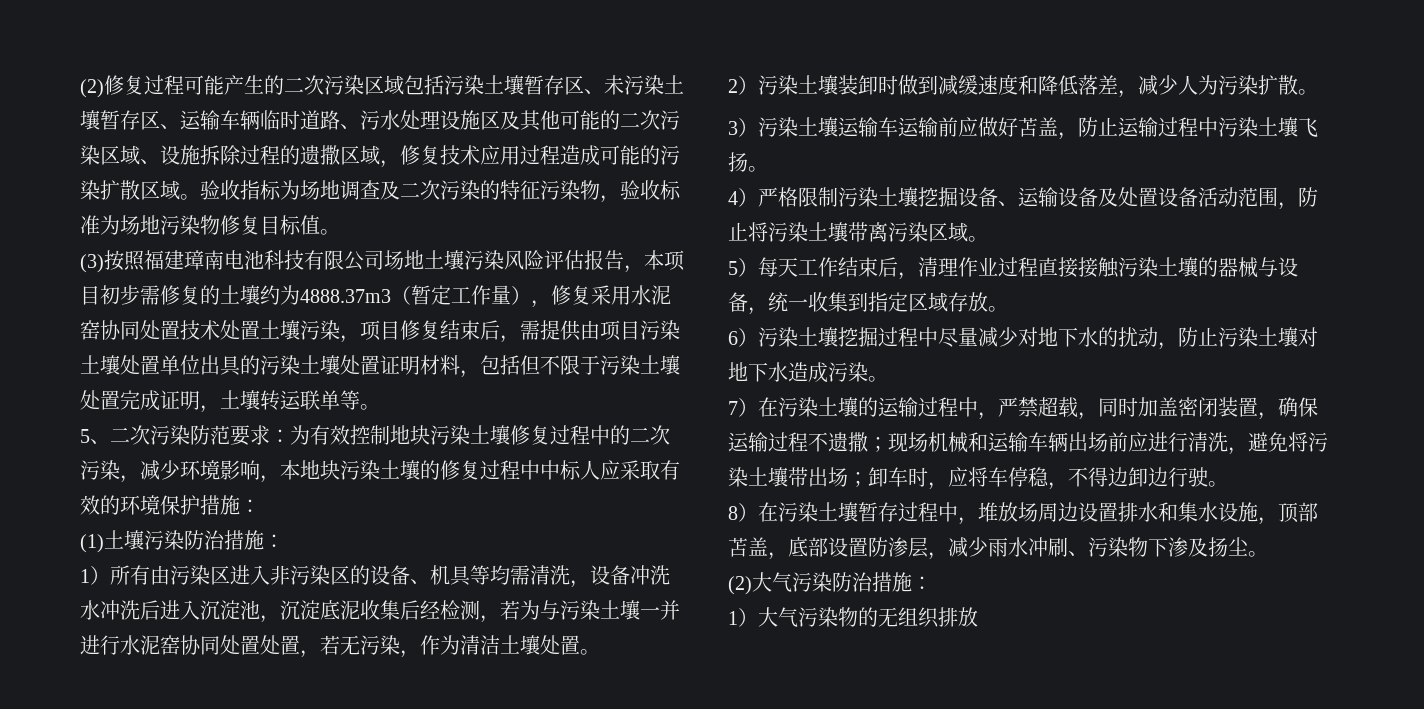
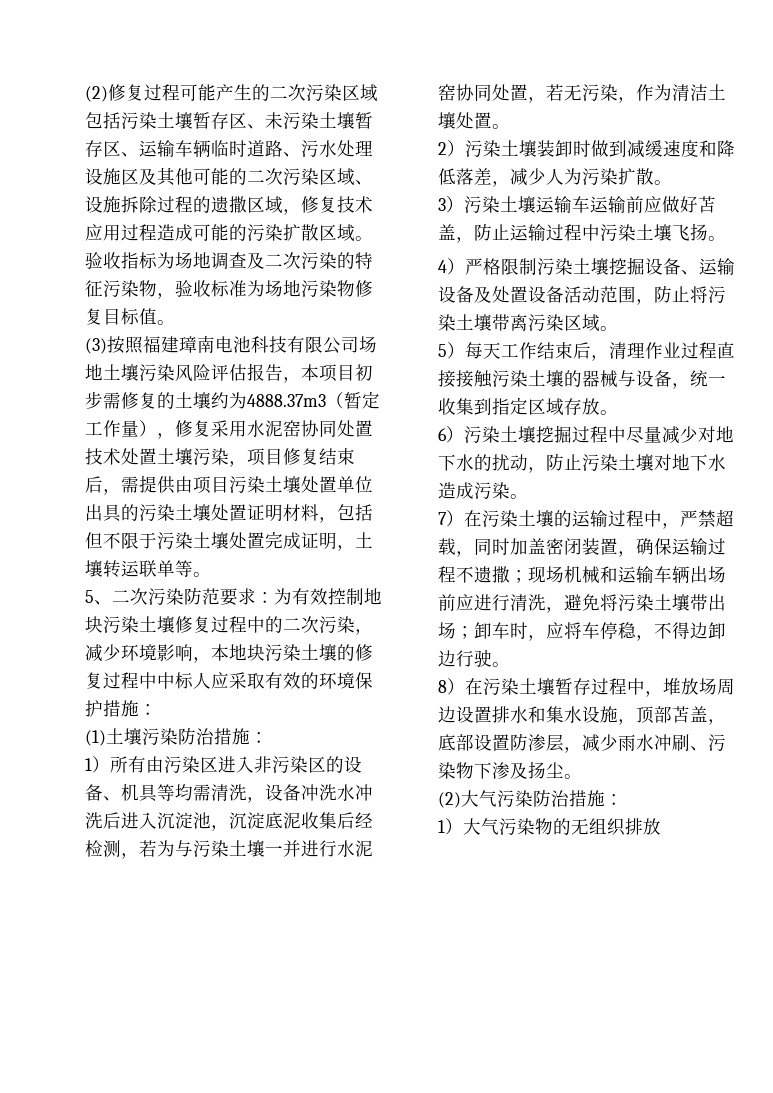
- 1）所有由污染区进入非污染区的设备、机具等均需清洗，设备冲洗水冲洗后进入沉淀池，沉淀底泥收集后经检测，若为与污染土壤一并进行水泥窑协同处置处置，若无污染，作为清洁土壤处置。
+ 1）所有由污染区进入非污染区的设备、机具等均需清洗，设备冲洗水冲洗后进入沉淀池，沉淀底泥收集后经检测，若为与污染土壤一并进行水泥窑协同处置，若无污染，作为清洁土壤处置。

